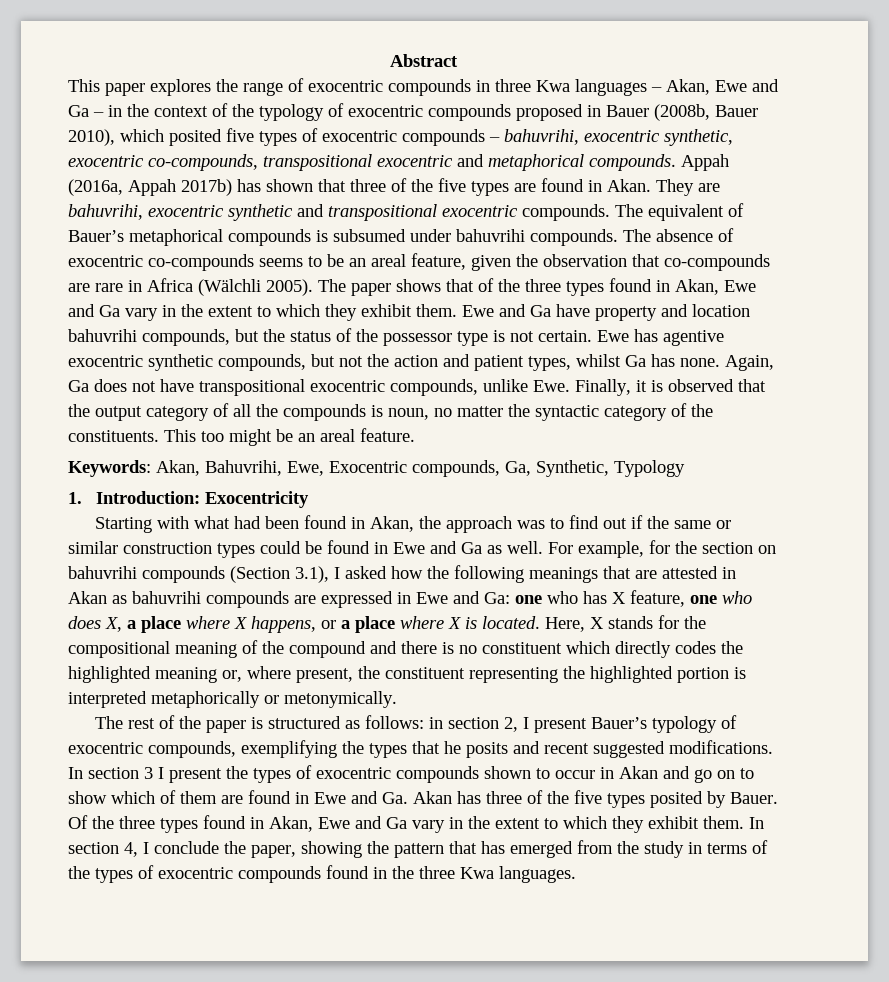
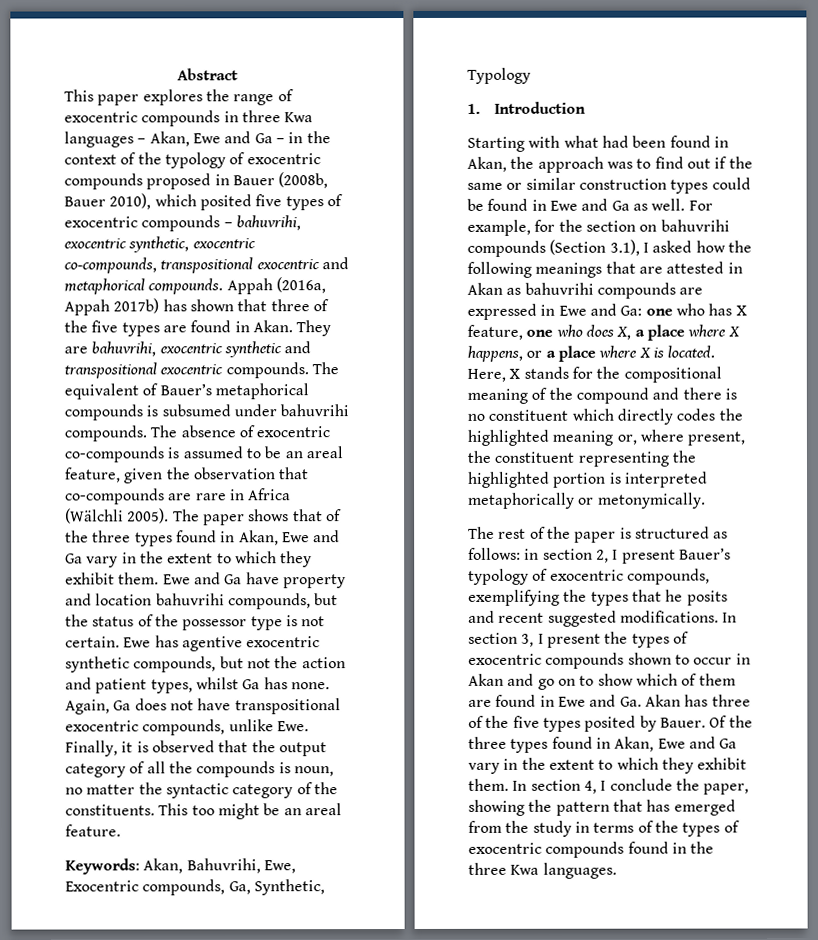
- The absence of exocentric co-compounds seems to be an areal feature, given the observation that co-compounds are rare in Africa (Wälchli 2005).
+ The absence of exocentric co-compounds is assumed to be an areal feature, given the observation that co-compounds are rare in Africa (Wälchli 2005).
- 1. Introduction: Exocentricity
+ 1. Introduction
- In section 3 I present the types of exocentric compounds shown to occur in Akan and go on to show which of them are found in Ewe and Ga. Akan has three of the five types posited by Bauer.
+ In section 3, I present the types of exocentric compounds shown to occur in Akan and go on to show which of them are found in Ewe and Ga. Akan has three of the five types posited by Bauer.

